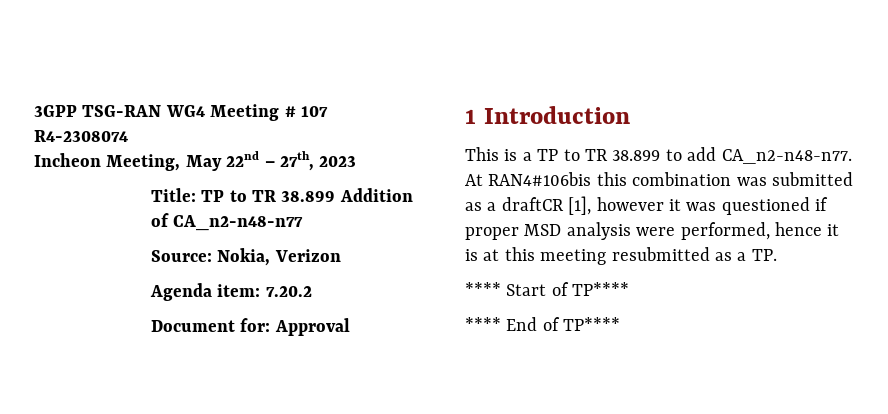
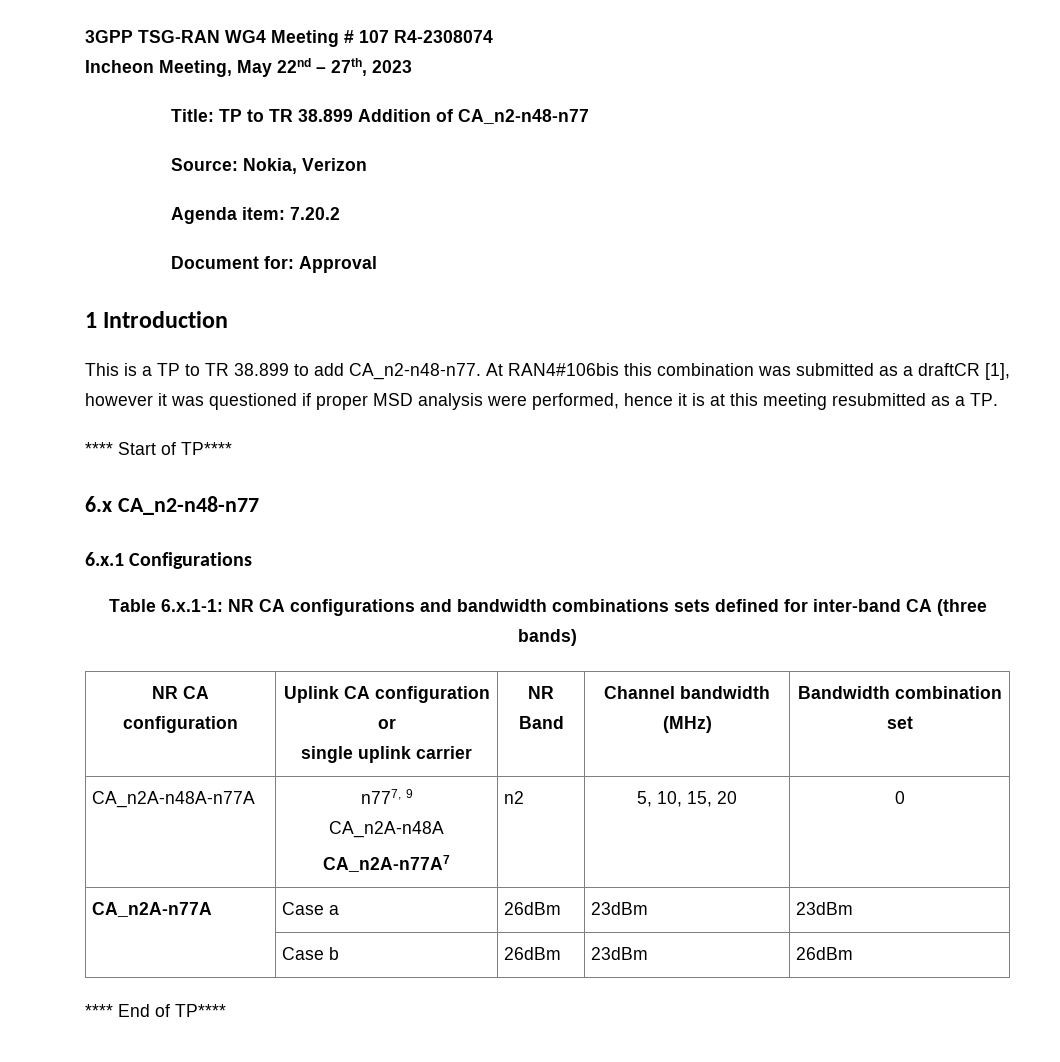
+ 6.x CA_n2-n48-n77
+ 6.x.1 Configurations
+ Table 6.x.1-1: NR CA configurations and bandwidth combinations sets defined for inter-band CA (three bands)
+ NR CA configuration | Uplink CA configuration or
+ single uplink carrier | NR Band | Channel bandwidth (MHz) | Bandwidth combination set
+ CA_n2A-n48A-n77A | n777, 9
+ CA_n2A-n48A
+ CA_n2A-n77A7 | n2 | 5, 10, 15, 20 | 0
+ CA_n2A-n77A | Case a | 26dBm | 23dBm | 23dBm
+ | Case b | 26dBm | 23dBm | 26dBm

